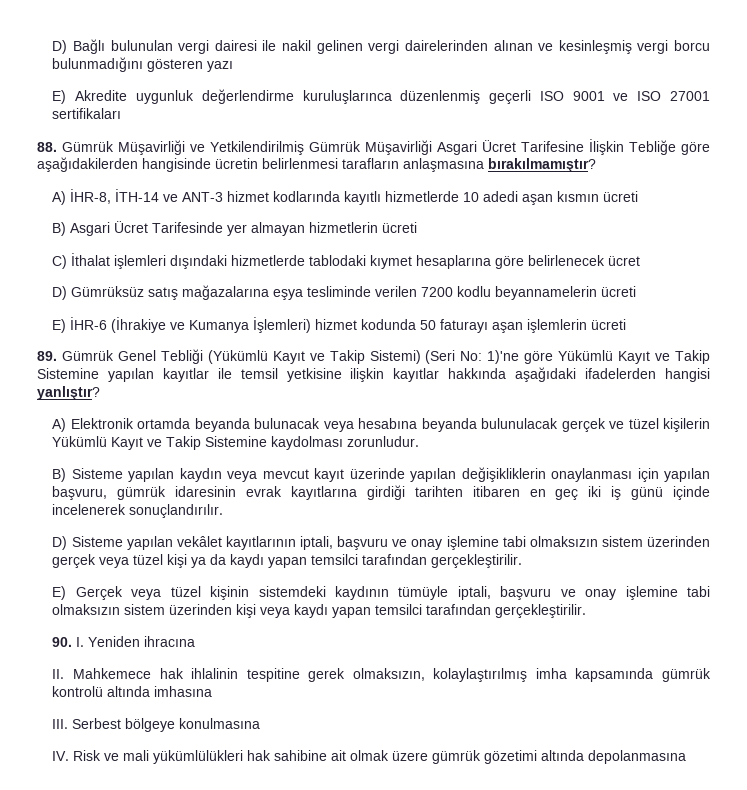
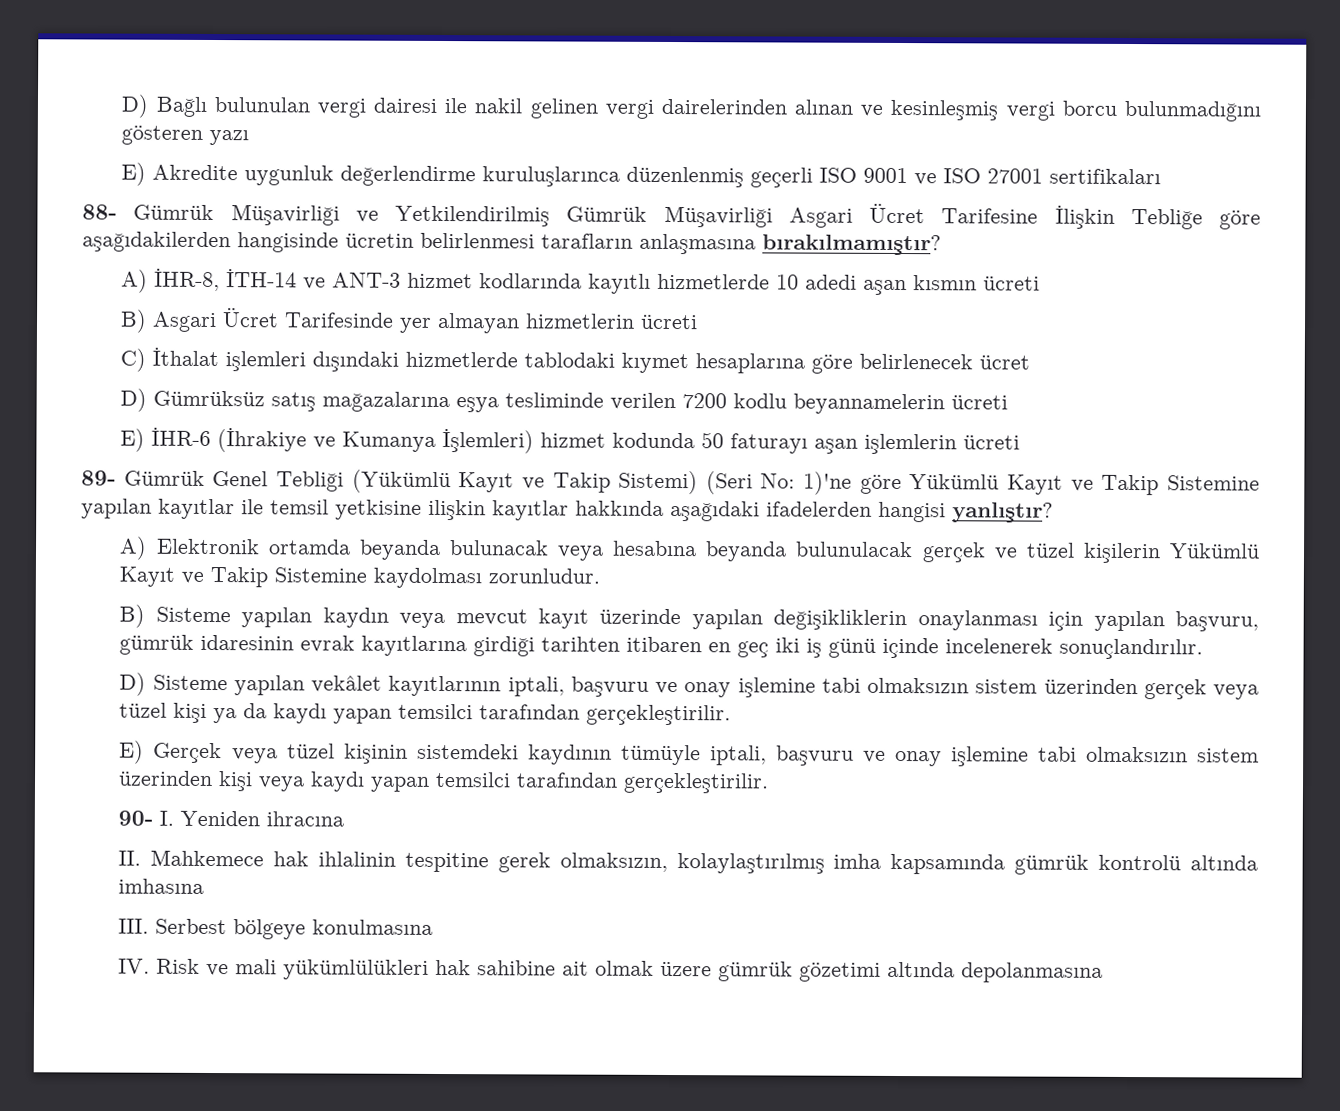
- 88. Gümrük Müşavirliği ve Yetkilendirilmiş Gümrük Müşavirliği Asgari Ücret Tarifesine İlişkin Tebliğe göre aşağıdakilerden hangisinde ücretin belirlenmesi tarafların anlaşmasına bırakılmamıştır?
+ 88- Gümrük Müşavirliği ve Yetkilendirilmiş Gümrük Müşavirliği Asgari Ücret Tarifesine İlişkin Tebliğe göre aşağıdakilerden hangisinde ücretin belirlenmesi tarafların anlaşmasına bırakılmamıştır?
- 89. Gümrük Genel Tebliği (Yükümlü Kayıt ve Takip Sistemi) (Seri No: 1)'ne göre Yükümlü Kayıt ve Takip Sistemine yapılan kayıtlar ile temsil yetkisine ilişkin kayıtlar hakkında aşağıdaki ifadelerden hangisi yanlıştır?
+ 89- Gümrük Genel Tebliği (Yükümlü Kayıt ve Takip Sistemi) (Seri No: 1)'ne göre Yükümlü Kayıt ve Takip Sistemine yapılan kayıtlar ile temsil yetkisine ilişkin kayıtlar hakkında aşağıdaki ifadelerden hangisi yanlıştır?
- 90. I. Yeniden ihracına
+ 90- I. Yeniden ihracına

